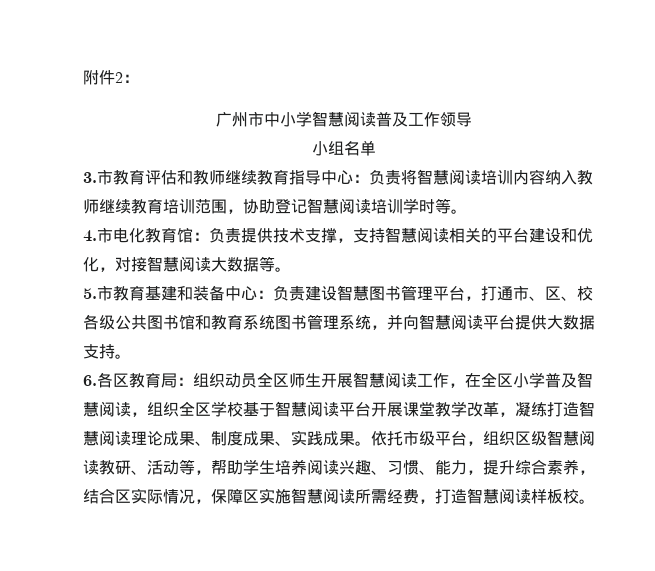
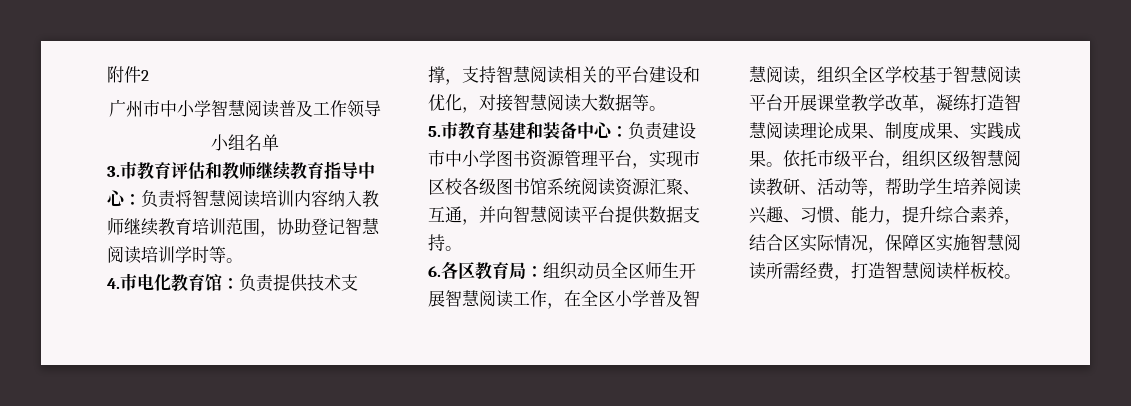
- 附件2：
+ 附件2
- 5.市教育基建和装备中心：负责建设智慧图书管理平台，打通市、区、校各级公共图书馆和教育系统图书管理系统，并向智慧阅读平台提供大数据支持。
+ 5.市教育基建和装备中心：负责建设市中小学图书资源管理平台，实现市区校各级图书馆系统阅读资源汇聚、互通，并向智慧阅读平台提供数据支持。

